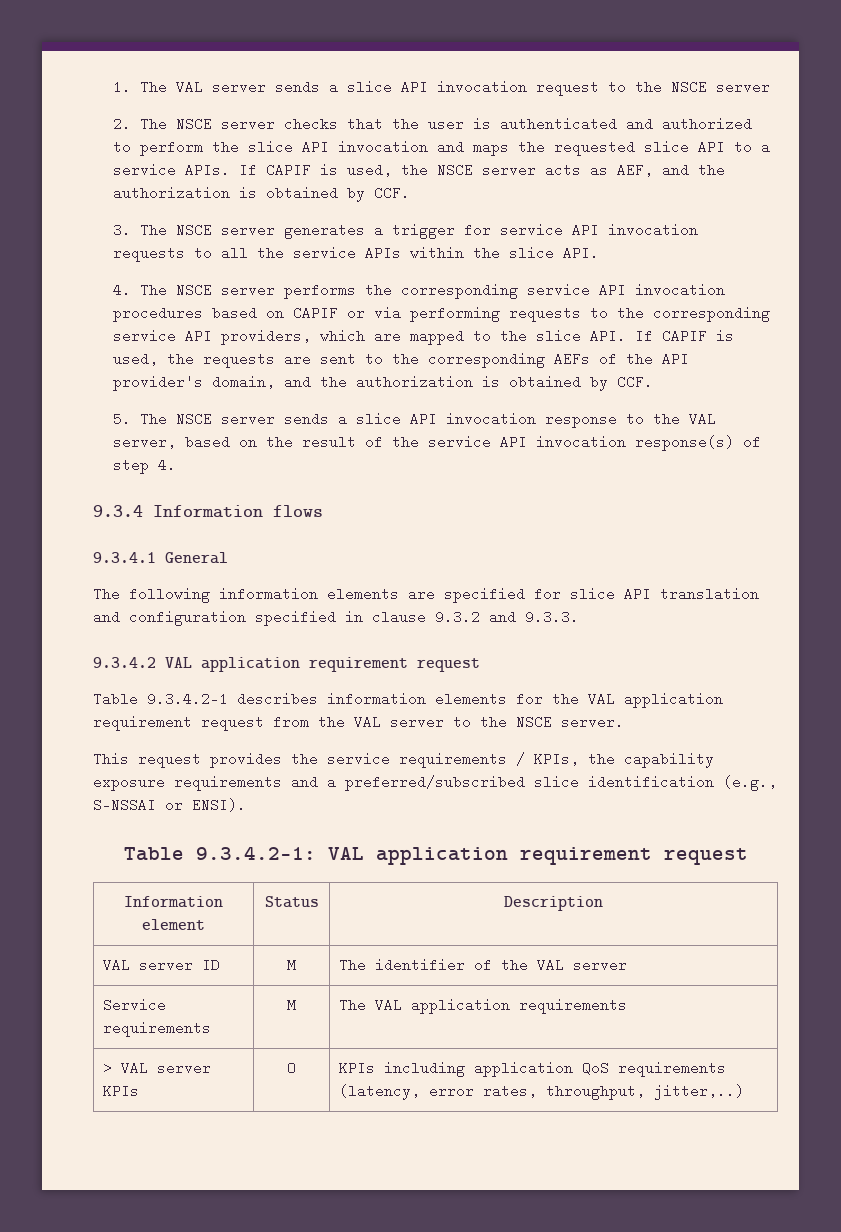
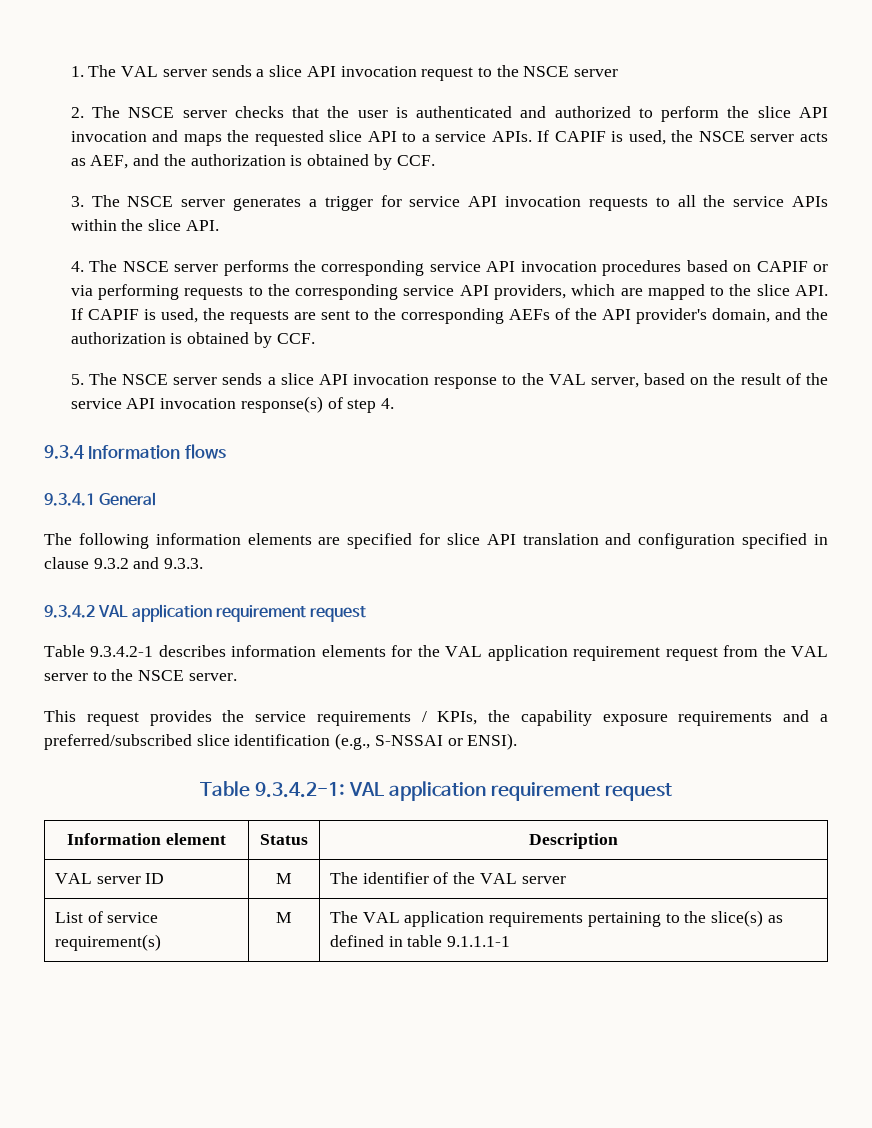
- Service requirements | M | The VAL application requirements
- > VAL server KPIs | O | KPIs including application QoS requirements (latency, error rates, throughput, jitter,..)
+ List of service requirement(s) | M | The VAL application requirements pertaining to the slice(s) as defined in table 9.1.1.1-1

